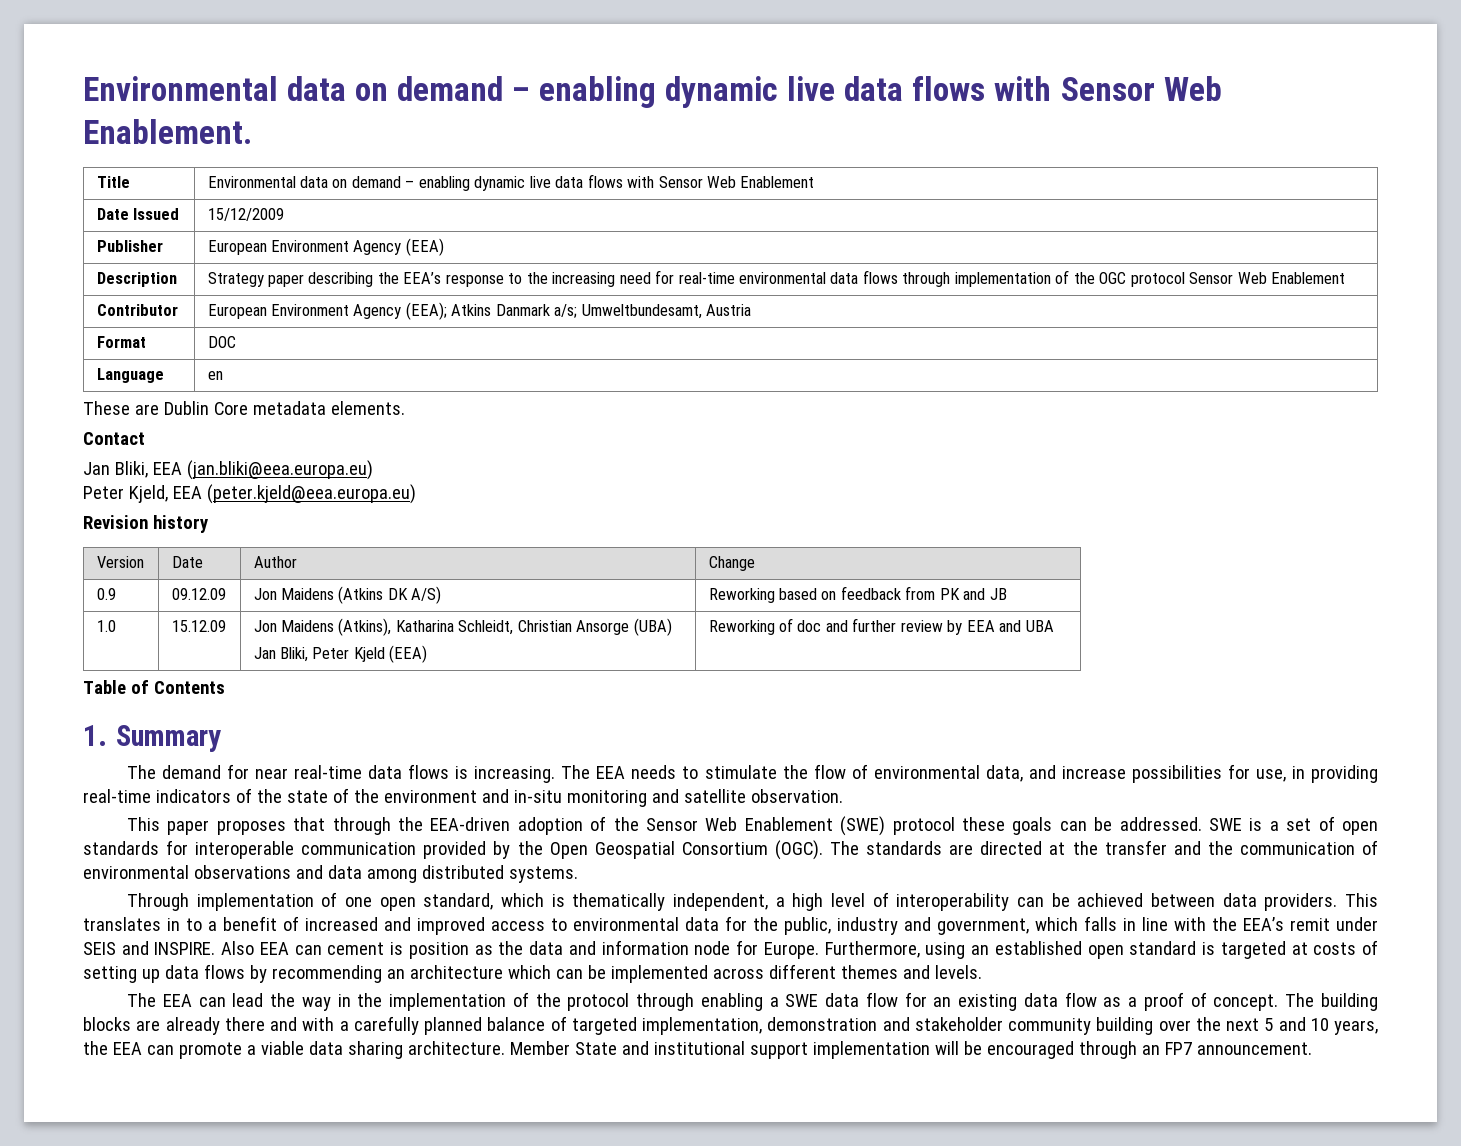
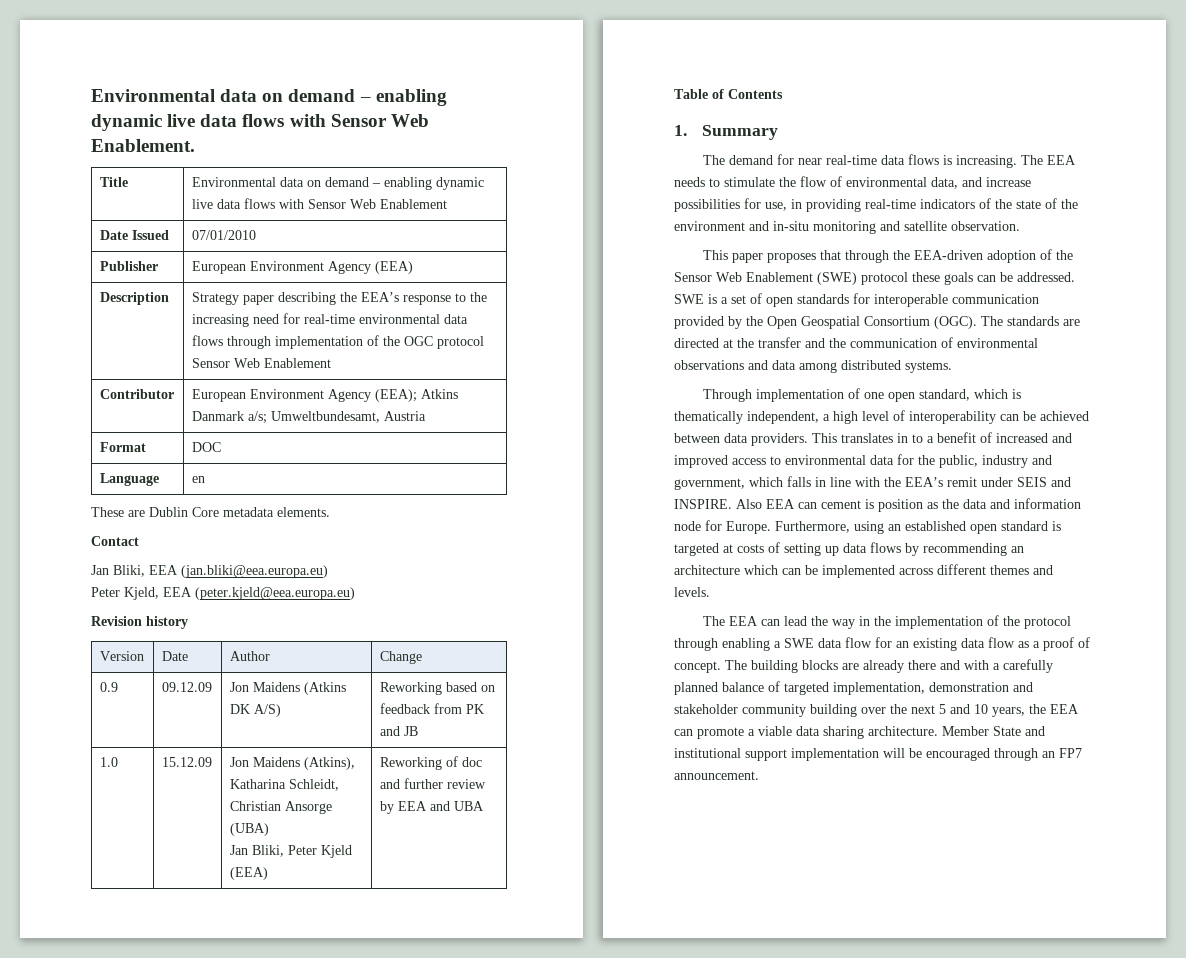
- Date Issued | 15/12/2009
+ Date Issued | 07/01/2010

